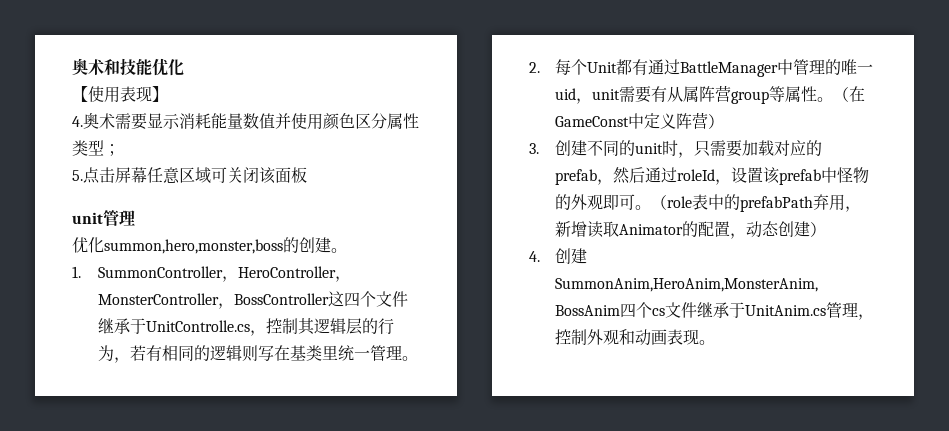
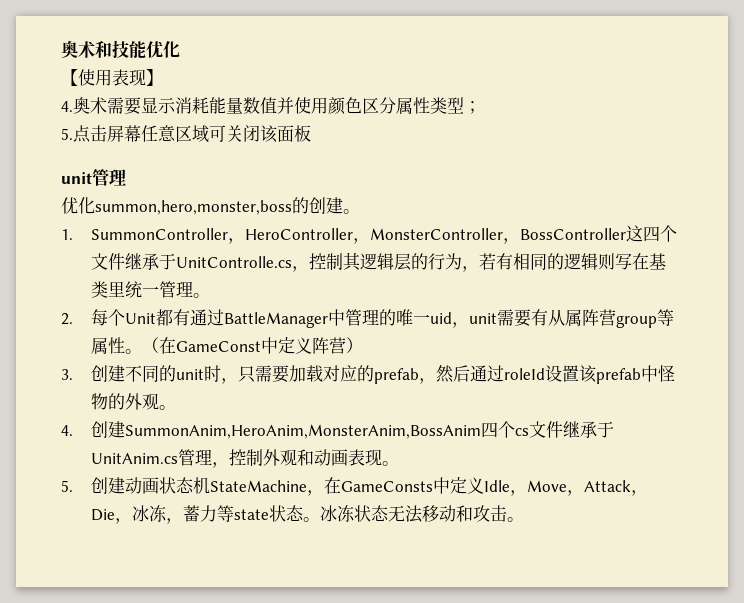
- 3.创建不同的unit时，只需要加载对应的prefab，然后通过roleId，设置该prefab中怪物的外观即可。（role表中的prefabPath弃用，新增读取Animator的配置，动态创建）
+ 3.创建不同的unit时，只需要加载对应的prefab，然后通过roleId设置该prefab中怪物的外观。
+ 5.创建动画状态机StateMachine，在GameConsts中定义Idle，Move，Attack，Die，冰冻，蓄力等state状态。冰冻状态无法移动和攻击。

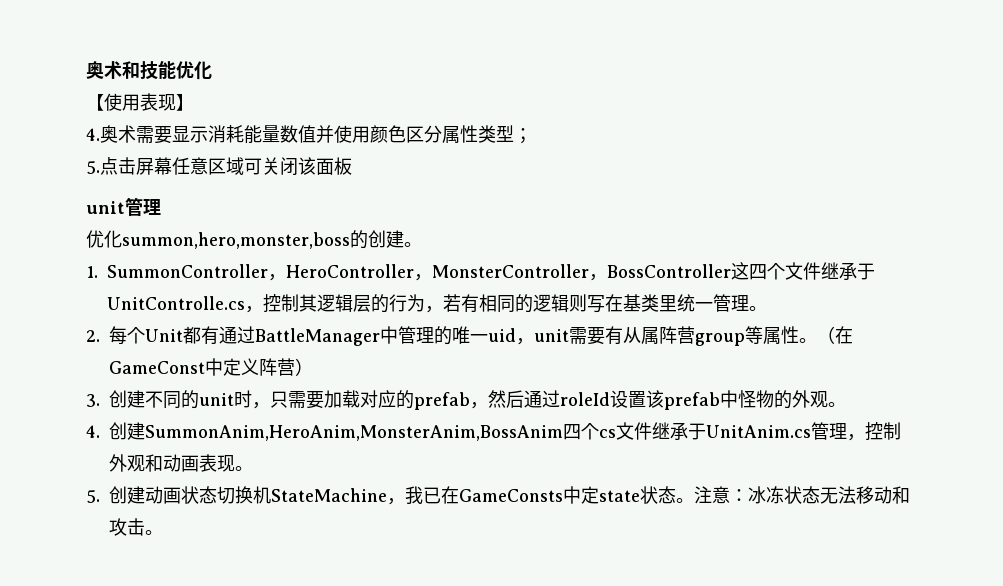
- 5.创建动画状态机StateMachine，在GameConsts中定义Idle，Move，Attack，Die，冰冻，蓄力等state状态。
+ 5.创建动画状态切换机StateMachine，我已在GameConsts中定state状态。
- 冰冻状态无法移动和攻击。
+ 注意：冰冻状态无法移动和攻击。

